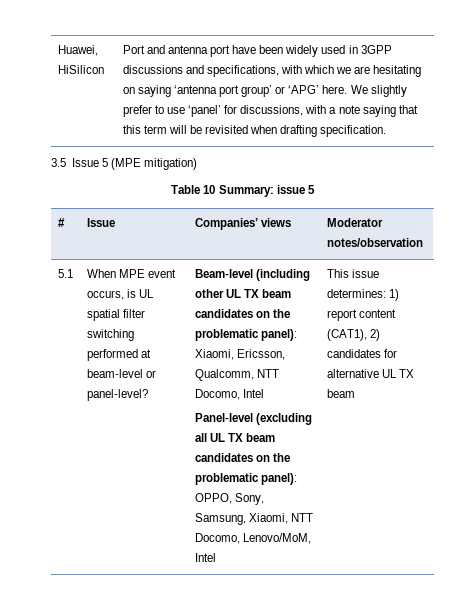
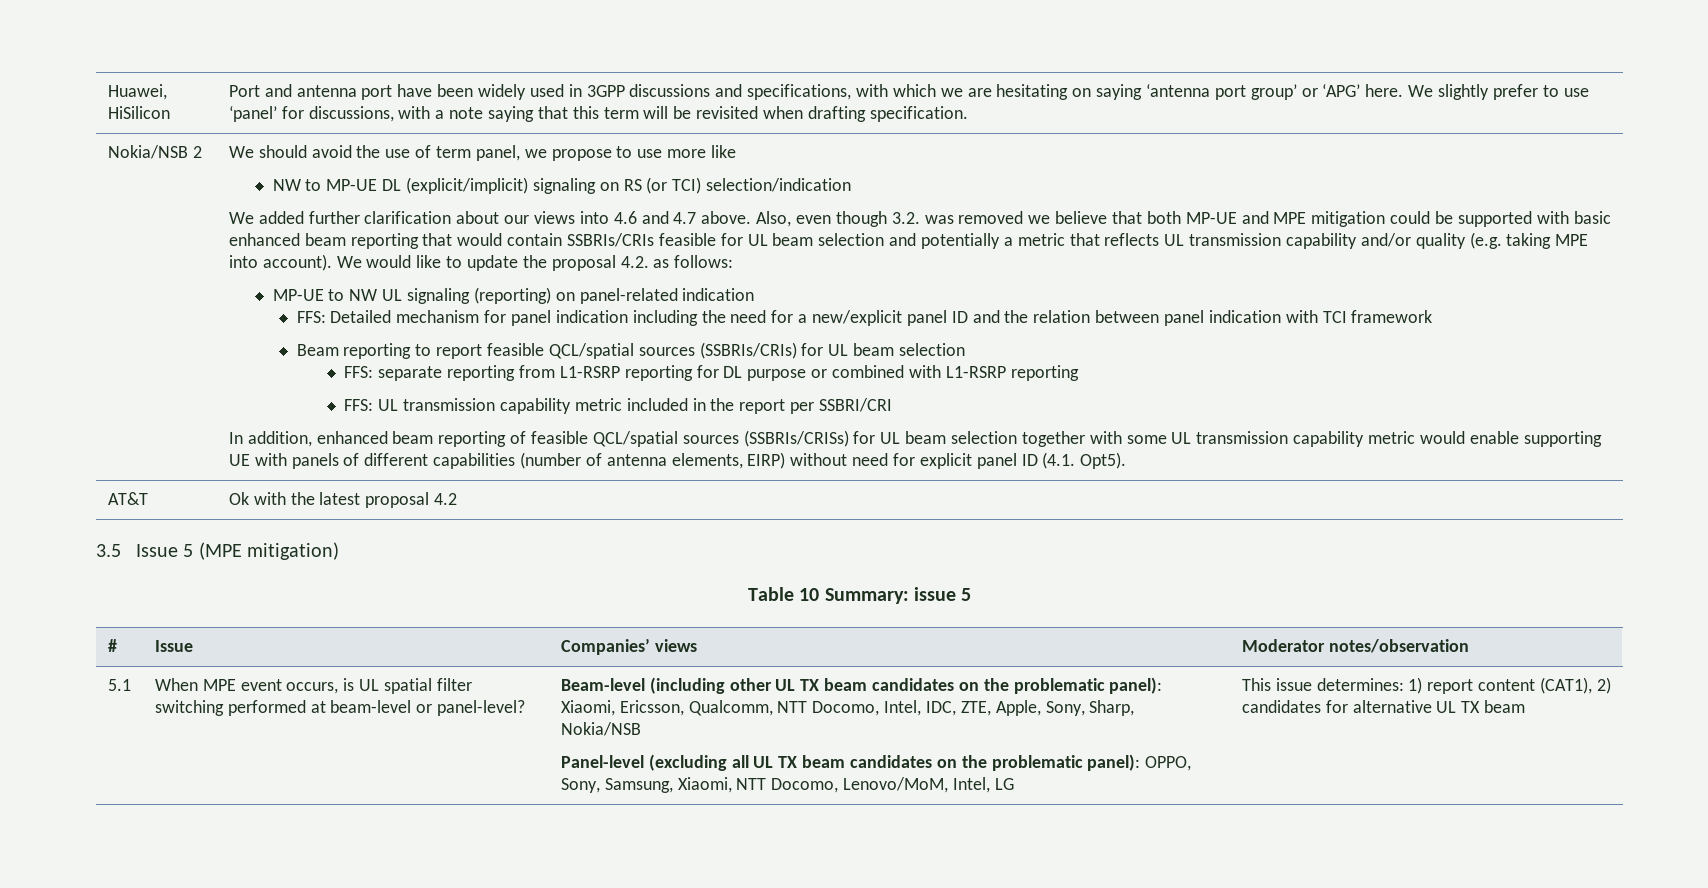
+ Nokia/NSB 2 | We should avoid the use of term panel, we propose to use more like
+ NW to MP-UE DL (explicit/implicit) signaling on RS (or TCI) selection/indication
+ We added further clarification about our views into 4.6 and 4.7 above. Also, even though 3.2. was removed we believe that both MP-UE and MPE mitigation could be supported with basic enhanced beam reporting that would contain SSBRIs/CRIs feasible for UL beam selection and potentially a metric that reflects UL transmission capability and/or quality (e.g. taking MPE into account). We would like to update the proposal 4.2. as follows:
+ MP-UE to NW UL signaling (reporting) on panel-related indication
+ FFS: Detailed mechanism for panel indication including the need for a new/explicit panel ID and the relation between panel indication with TCI framework
+ Beam reporting to report feasible QCL/spatial sources (SSBRIs/CRIs) for UL beam selection
+ FFS: separate reporting from L1-RSRP reporting for DL purpose or combined with L1-RSRP reporting
+ FFS: UL transmission capability metric included in the report per SSBRI/CRI
+ In addition, enhanced beam reporting of feasible QCL/spatial sources (SSBRIs/CRISs) for UL beam selection together with some UL transmission capability metric would enable supporting UE with panels of different capabilities (number of antenna elements, EIRP) without need for explicit panel ID (4.1. Opt5).
+ AT&T | Ok with the latest proposal 4.2
- Beam-level (including other UL TX beam candidates on the problematic panel): Xiaomi, Ericsson, Qualcomm, NTT Docomo, Intel
+ Beam-level (including other UL TX beam candidates on the problematic panel): Xiaomi, Ericsson, Qualcomm, NTT Docomo, Intel, IDC, ZTE, Apple, Sony, Sharp, Nokia/NSB
- Panel-level (excluding all UL TX beam candidates on the problematic panel): OPPO, Sony, Samsung, Xiaomi, NTT Docomo, Lenovo/MoM, Intel
+ Panel-level (excluding all UL TX beam candidates on the problematic panel): OPPO, Sony, Samsung, Xiaomi, NTT Docomo, Lenovo/MoM, Intel, LG

